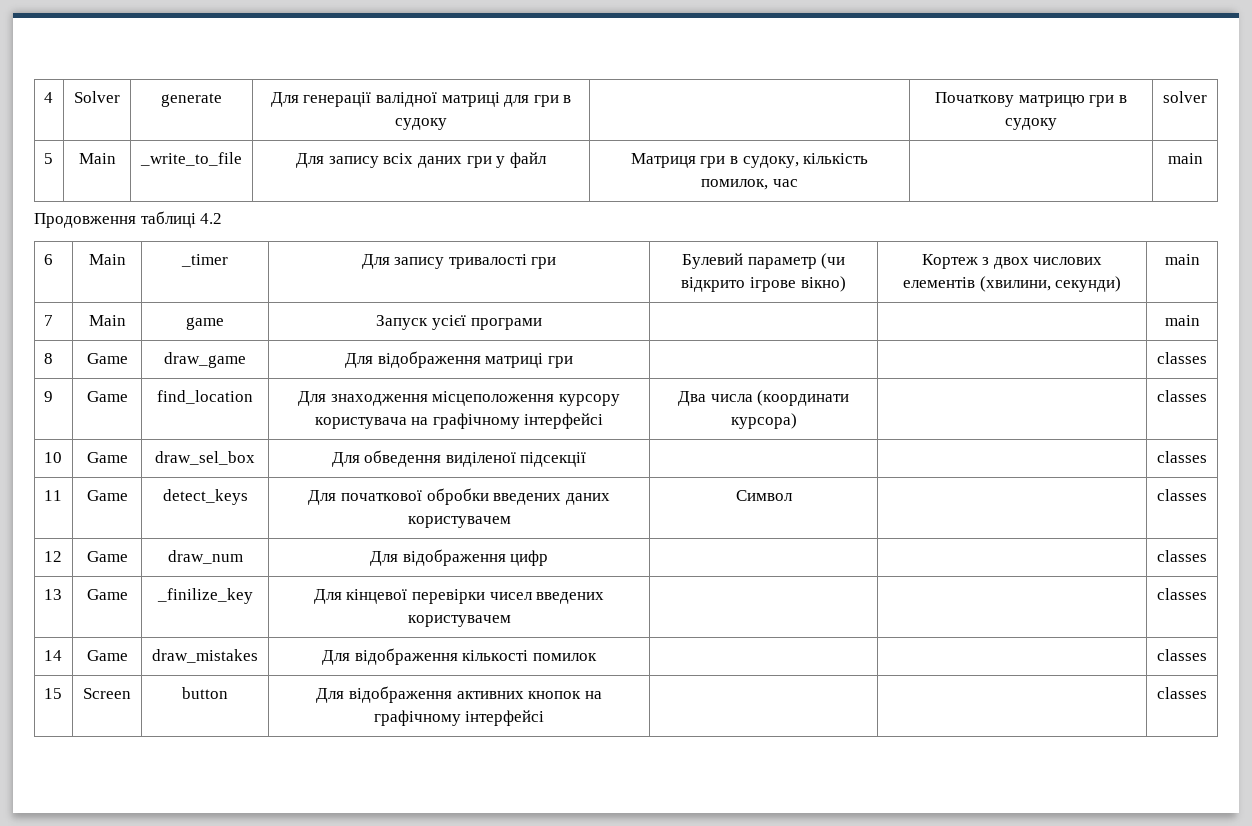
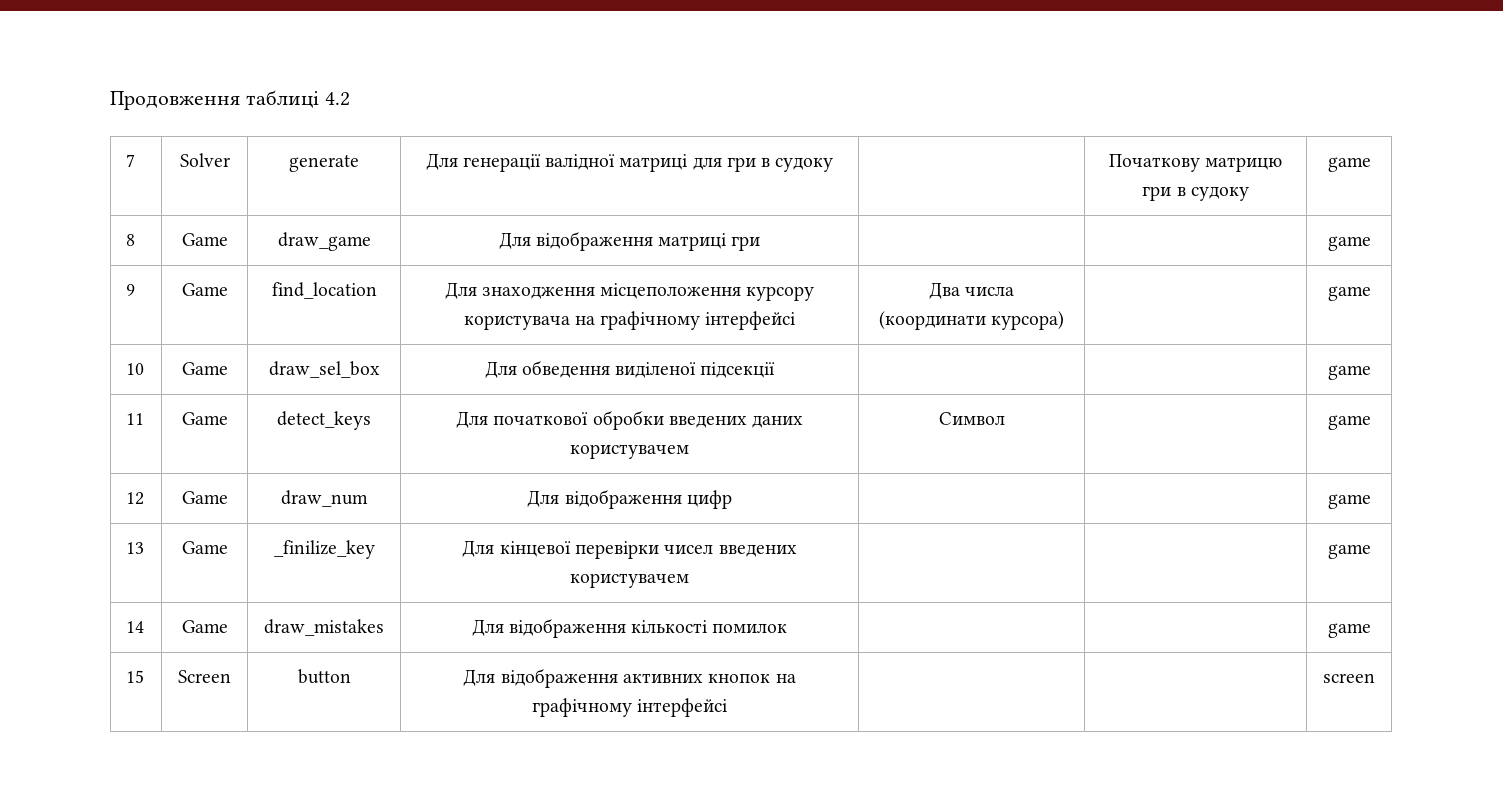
- 4 | Solver | generate | Для генерації валідної матриці для гри в судоку | | Початкову матрицю гри в судоку | solver
- 5 | Main | _write_to_file | Для запису всіх даних гри у файл | Матриця гри в судоку, кількість помилок, час | | main
  Продовження таблиці 4.2
- 6 | Main | _timer | Для запису тривалості гри | Булевий параметр (чи відкрито ігрове вікно) | Кортеж з двох числових елементів (хвилини, секунди) | main
- 7 | Main | game | Запуск усієї програми | | | main
+ 7 | Solver | generate | Для генерації валідної матриці для гри в судоку | | Початкову матрицю гри в судоку | game
- 8 | Game | draw_game | Для відображення матриці гри | | | classes
+ 8 | Game | draw_game | Для відображення матриці гри | | | game
- 9 | Game | find_location | Для знаходження місцеположення курсору користувача на графічному інтерфейсі | Два числа (координати курсора) | | classes
+ 9 | Game | find_location | Для знаходження місцеположення курсору користувача на графічному інтерфейсі | Два числа (координати курсора) | | game
- 10 | Game | draw_sel_box | Для обведення виділеної підсекції | | | classes
+ 10 | Game | draw_sel_box | Для обведення виділеної підсекції | | | game
- 11 | Game | detect_keys | Для початкової обробки введених даних користувачем | Символ | | classes
+ 11 | Game | detect_keys | Для початкової обробки введених даних користувачем | Символ | | game
- 12 | Game | draw_num | Для відображення цифр | | | classes
+ 12 | Game | draw_num | Для відображення цифр | | | game
- 13 | Game | _finilize_key | Для кінцевої перевірки чисел введених користувачем | | | classes
+ 13 | Game | _finilize_key | Для кінцевої перевірки чисел введених користувачем | | | game
- 14 | Game | draw_mistakes | Для відображення кількості помилок | | | classes
+ 14 | Game | draw_mistakes | Для відображення кількості помилок | | | game
- 15 | Screen | button | Для відображення активних кнопок на графічному інтерфейсі | | | classes
+ 15 | Screen | button | Для відображення активних кнопок на графічному інтерфейсі | | | screen

